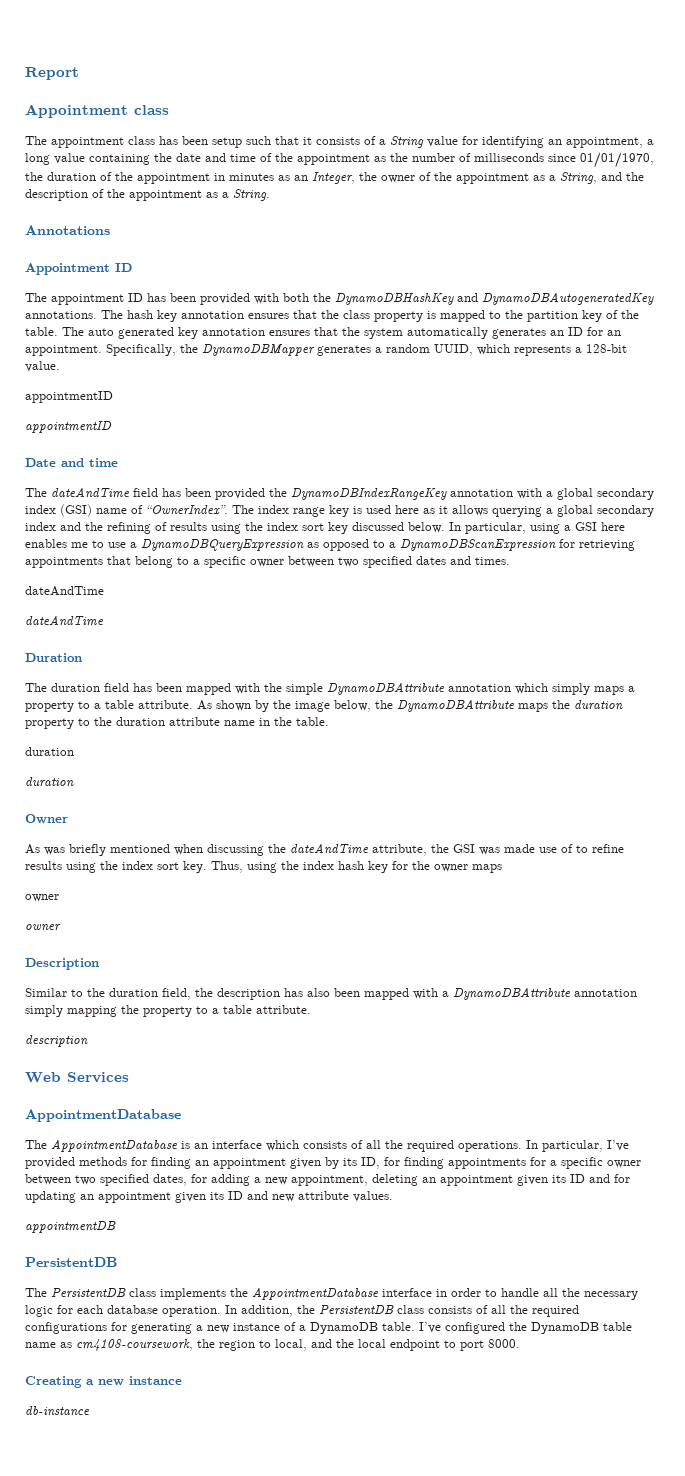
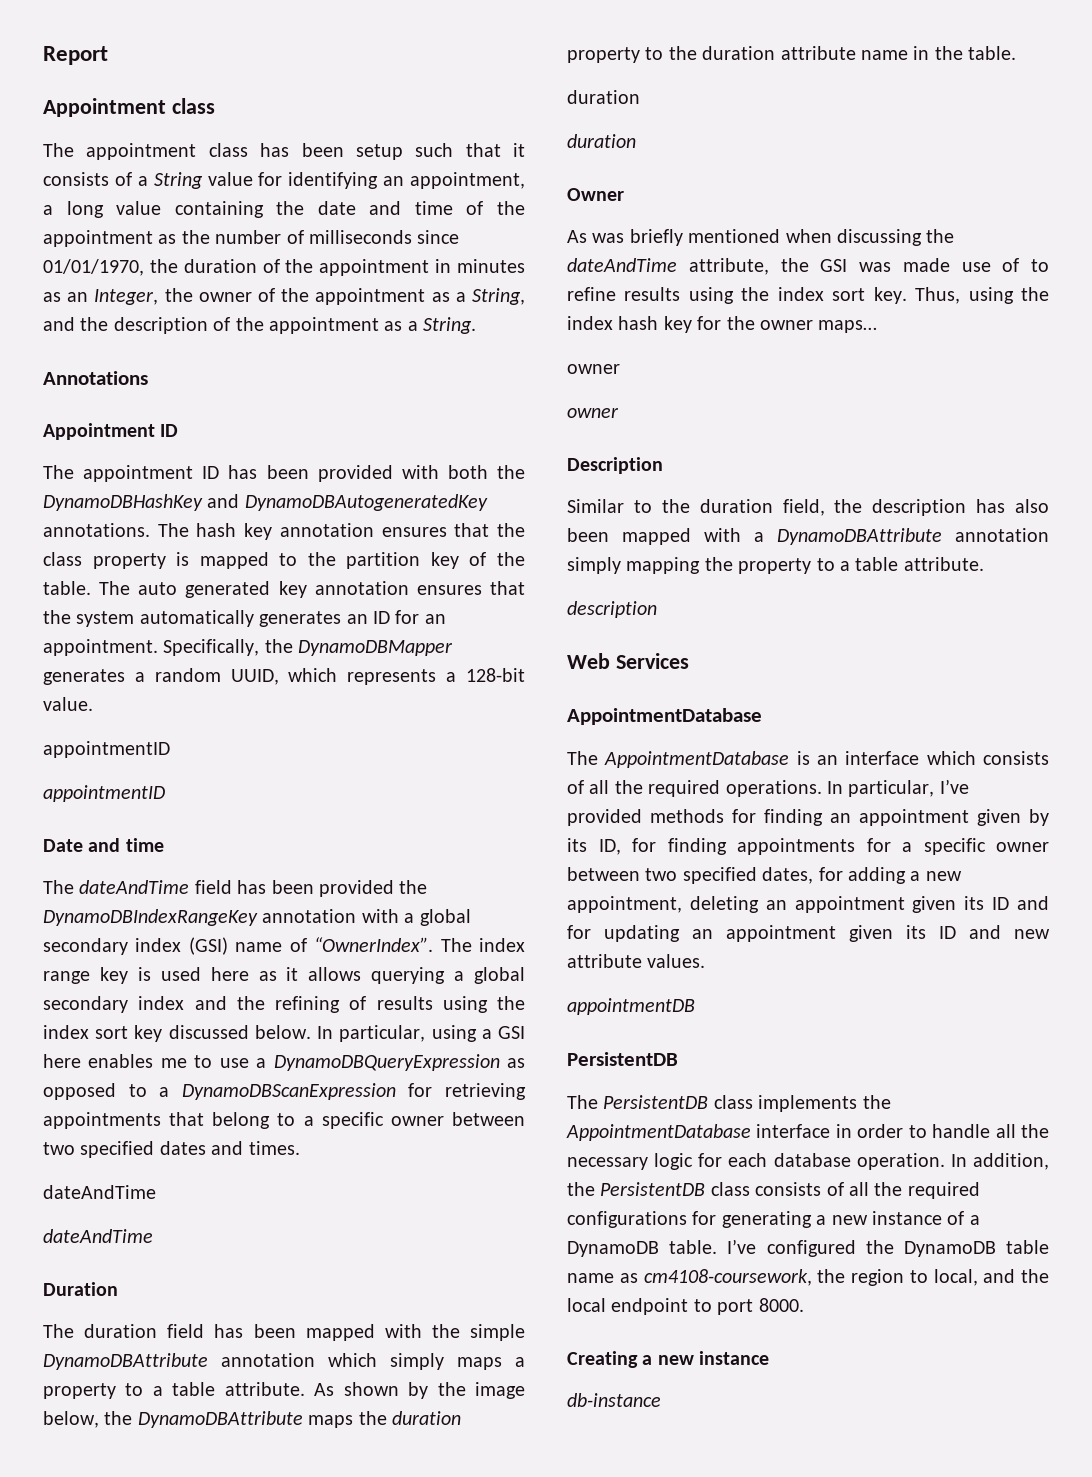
- Thus, using the index hash key for the owner maps
+ Thus, using the index hash key for the owner maps…

